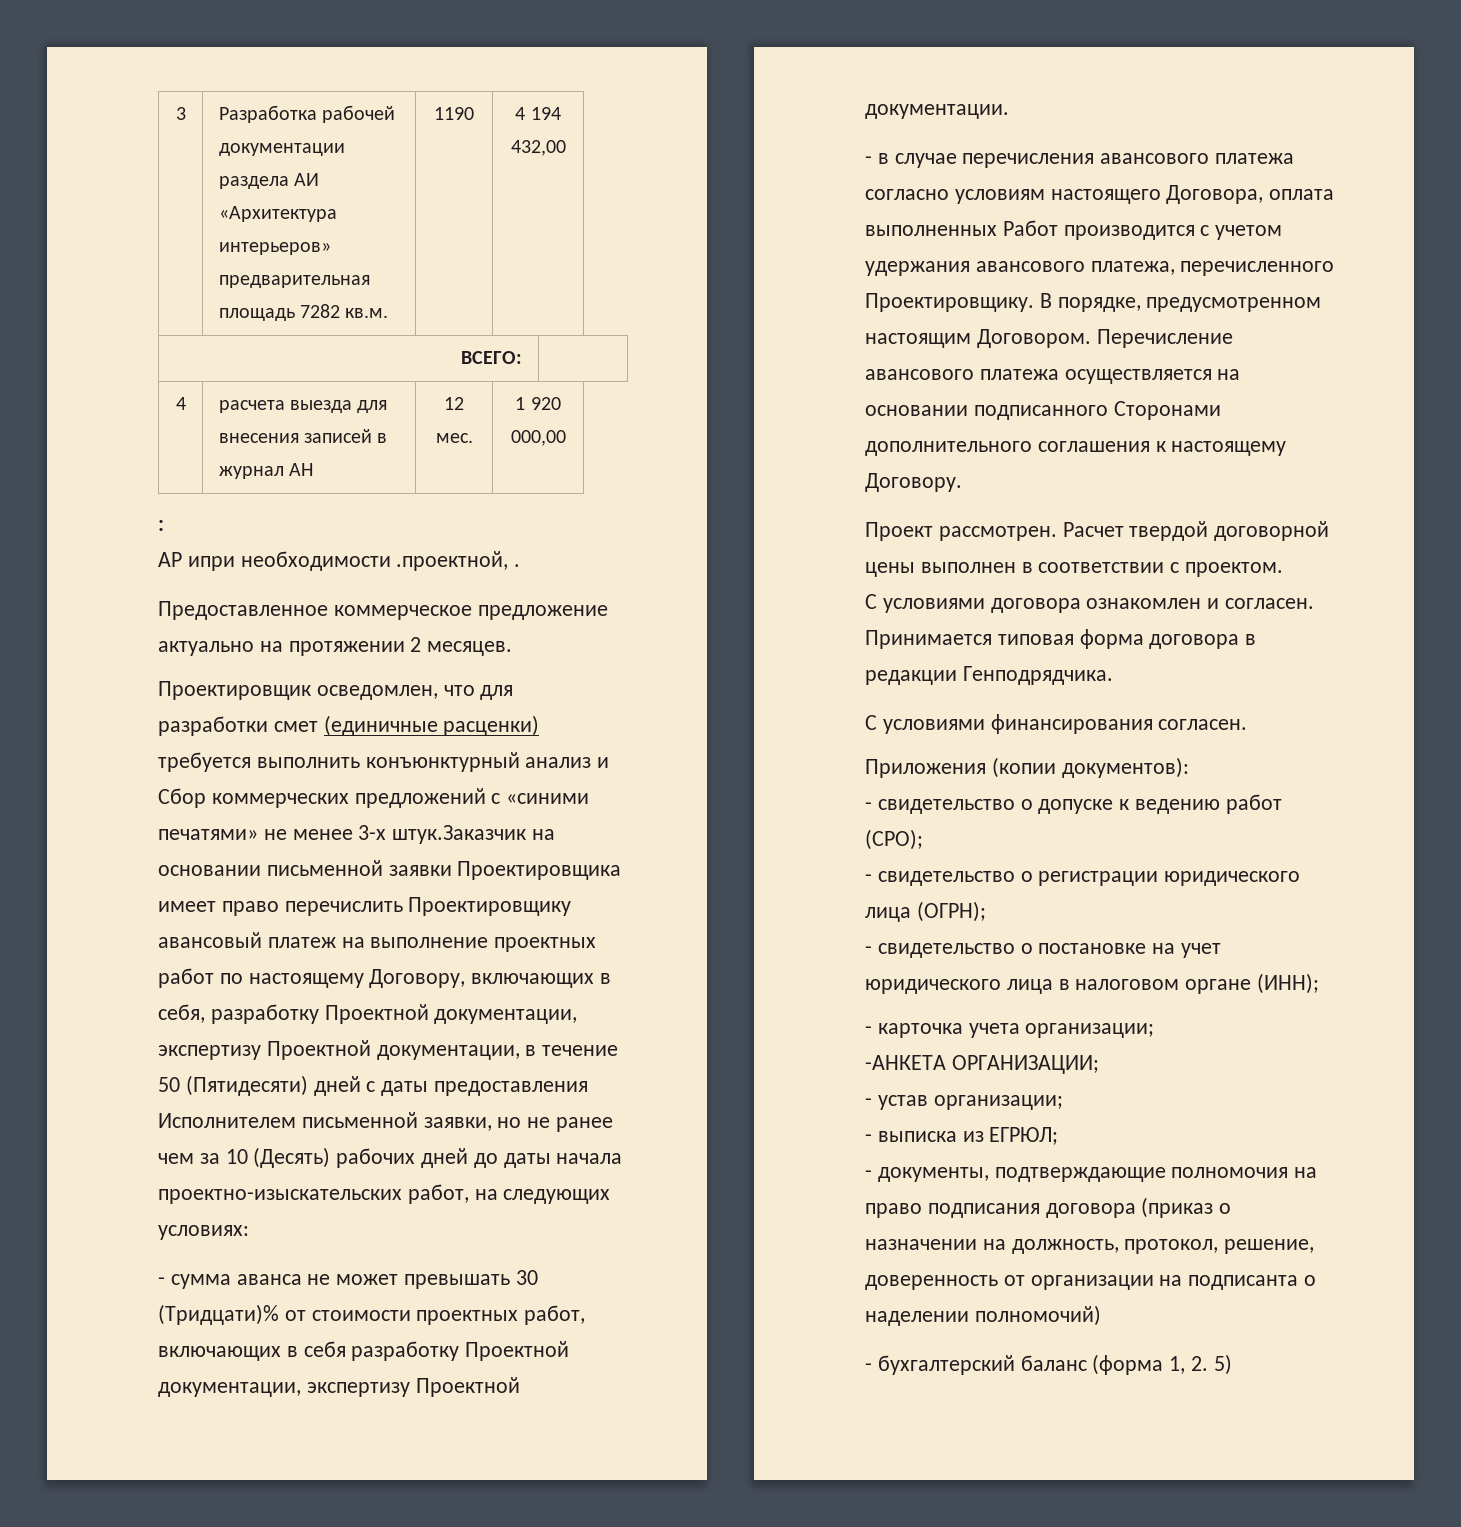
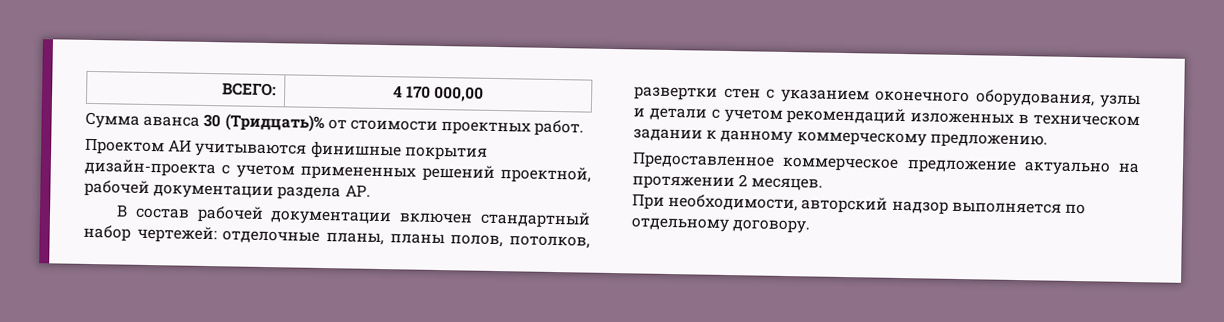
- 3 | Разработка рабочей документации раздела АИ «Архитектура интерьеров» предварительная площадь 7282 кв.м. | 1190 | 4 194 432,00
- ВСЕГО: |
- 4 | расчета выезда для внесения записей в журнал АН | 12 мес. | 1 920 000,00
- :
- АР ипри необходимости .проектной, .
+ ВСЕГО: | 4 170 000,00
+ Сумма аванса 30 (Тридцать)% от стоимости проектных работ.
+ Проектом АИ учитываются финишные покрытия дизайн-проекта с учетом примененных решений проектной, рабочей документации раздела АР.
+ В состав рабочей документации включен стандартный набор чертежей: отделочные планы, планы полов, потолков, развертки стен с указанием оконечного оборудования, узлы и детали с учетом рекомендаций изложенных в техническом задании к данному коммерческому предложению.
- Проектировщик осведомлен, что для разработки смет (единичные расценки) требуется выполнить конъюнктурный анализ и Сбор коммерческих предложений с «синими печатями» не менее 3-х штук.Заказчик на основании письменной заявки Проектировщика имеет право перечислить Проектировщику авансовый платеж на выполнение проектных работ по настоящему Договору, включающих в себя, разработку Проектной документации, экспертизу Проектной документации, в течение 50 (Пятидесяти) дней с даты предоставления Исполнителем письменной заявки, но не ранее чем за 10 (Десять) рабочих дней до даты начала проектно-изыскательских работ, на следующих условиях:
- - сумма аванса не может превышать 30 (Тридцати)% от стоимости проектных работ, включающих в себя разработку Проектной документации, экспертизу Проектной документации.
- - в случае перечисления авансового платежа согласно условиям настоящего Договора, оплата выполненных Работ производится с учетом удержания авансового платежа, перечисленного Проектировщику. В порядке, предусмотренном настоящим Договором. Перечисление авансового платежа осуществляется на основании подписанного Сторонами дополнительного соглашения к настоящему Договору.
- Проект рассмотрен. Расчет твердой договорной цены выполнен в соответствии с проектом.
- С условиями договора ознакомлен и согласен. Принимается типовая форма договора в редакции Генподрядчика.
- С условиями финансирования согласен.
- Приложения (копии документов):
- - свидетельство о допуске к ведению работ (СРО);
- - свидетельство о регистрации юридического лица (ОГРН);
- - свидетельство о постановке на учет юридического лица в налоговом органе (ИНН);
- - карточка учета организации;
- -АНКЕТА ОРГАНИЗАЦИИ;
- - устав организации;
- - выписка из ЕГРЮЛ;
- - документы, подтверждающие полномочия на право подписания договора (приказ о назначении на должность, протокол, решение, доверенность от организации на подписанта о наделении полномочий)
- - бухгалтерский баланс (форма 1, 2. 5)
+ При необходимости, авторский надзор выполняется по отдельному договору.

